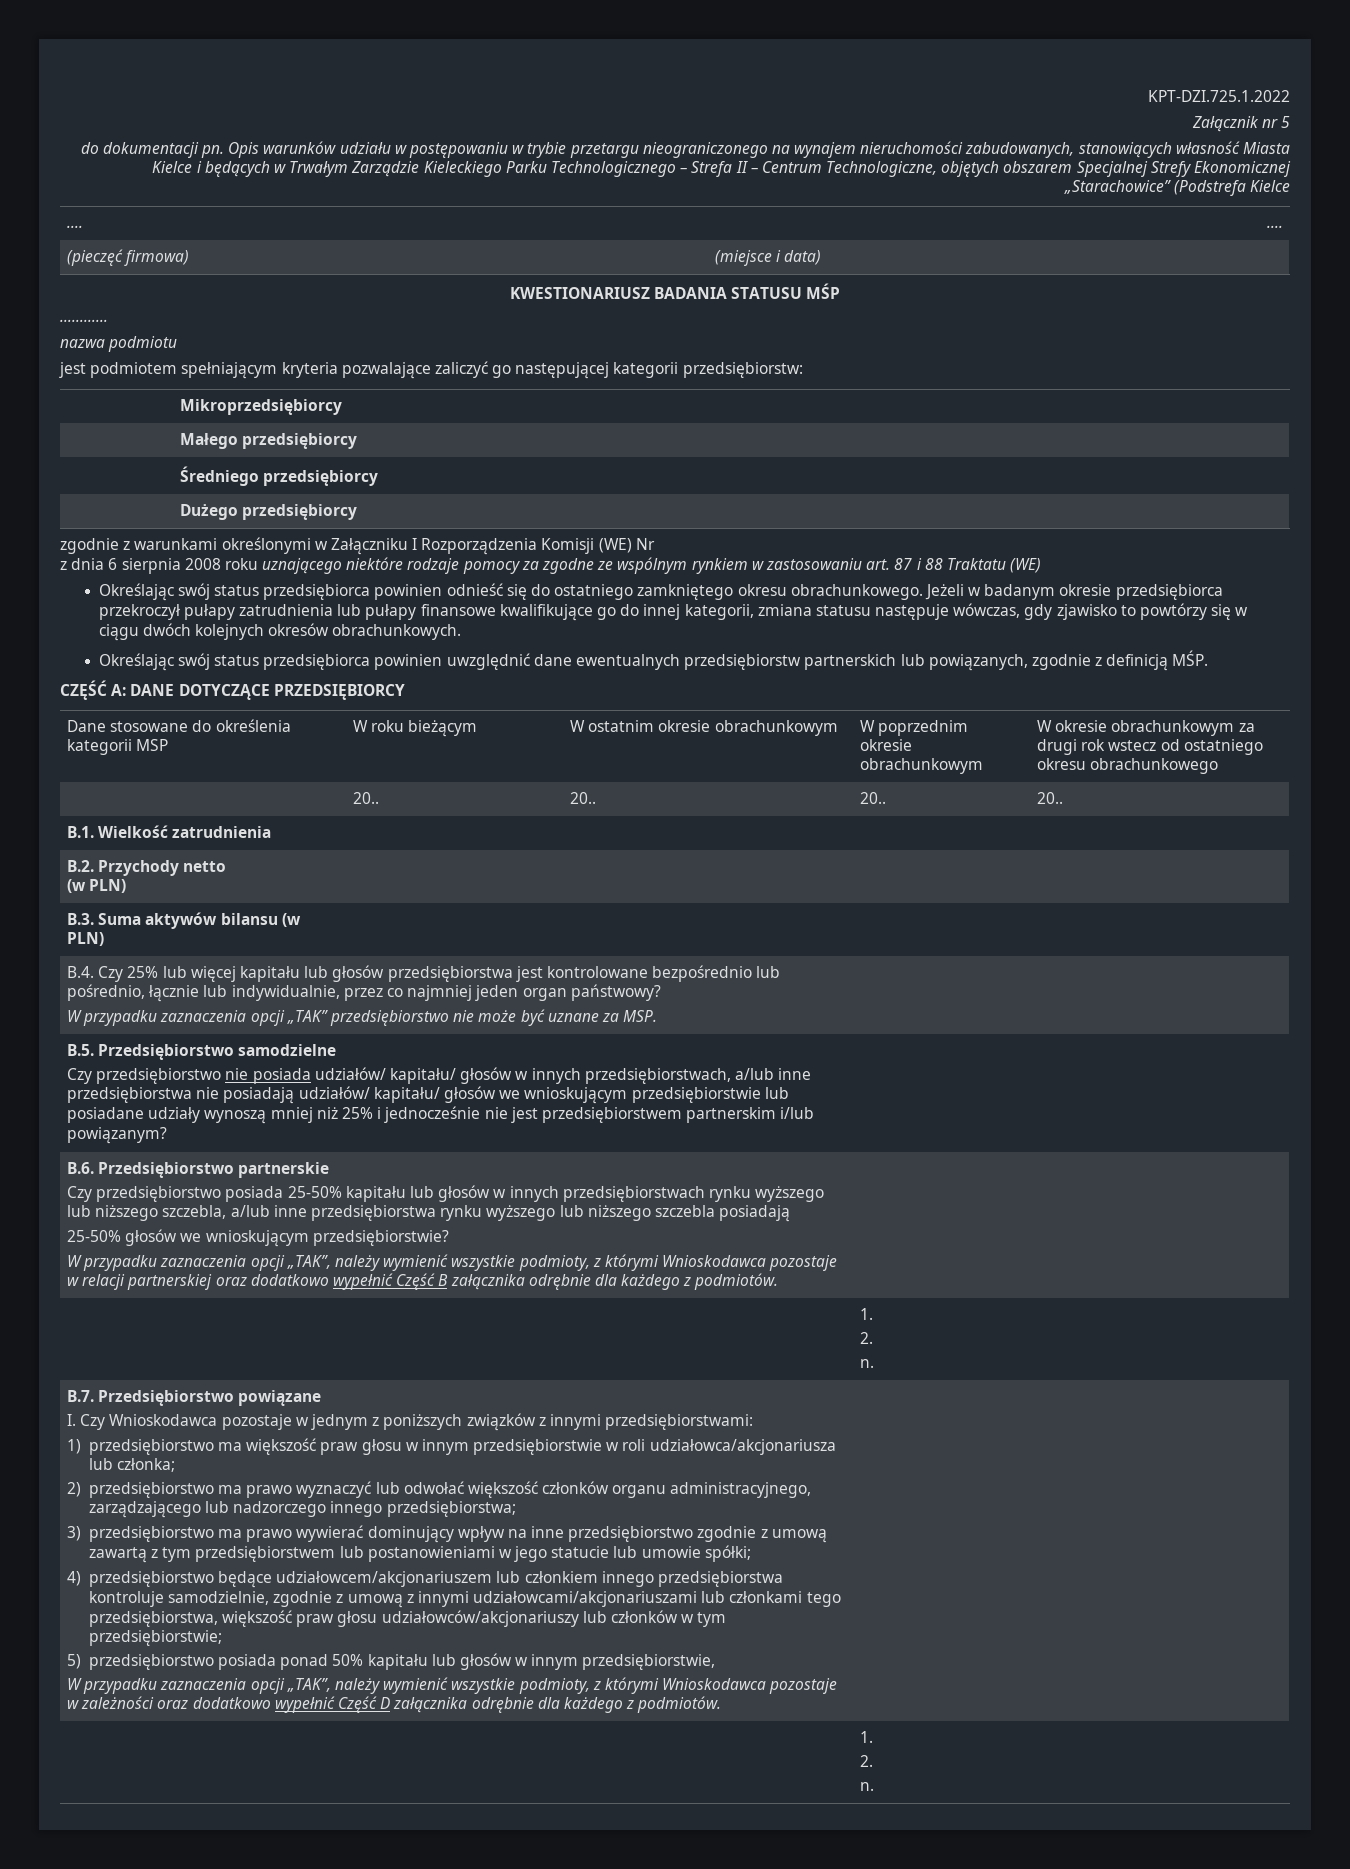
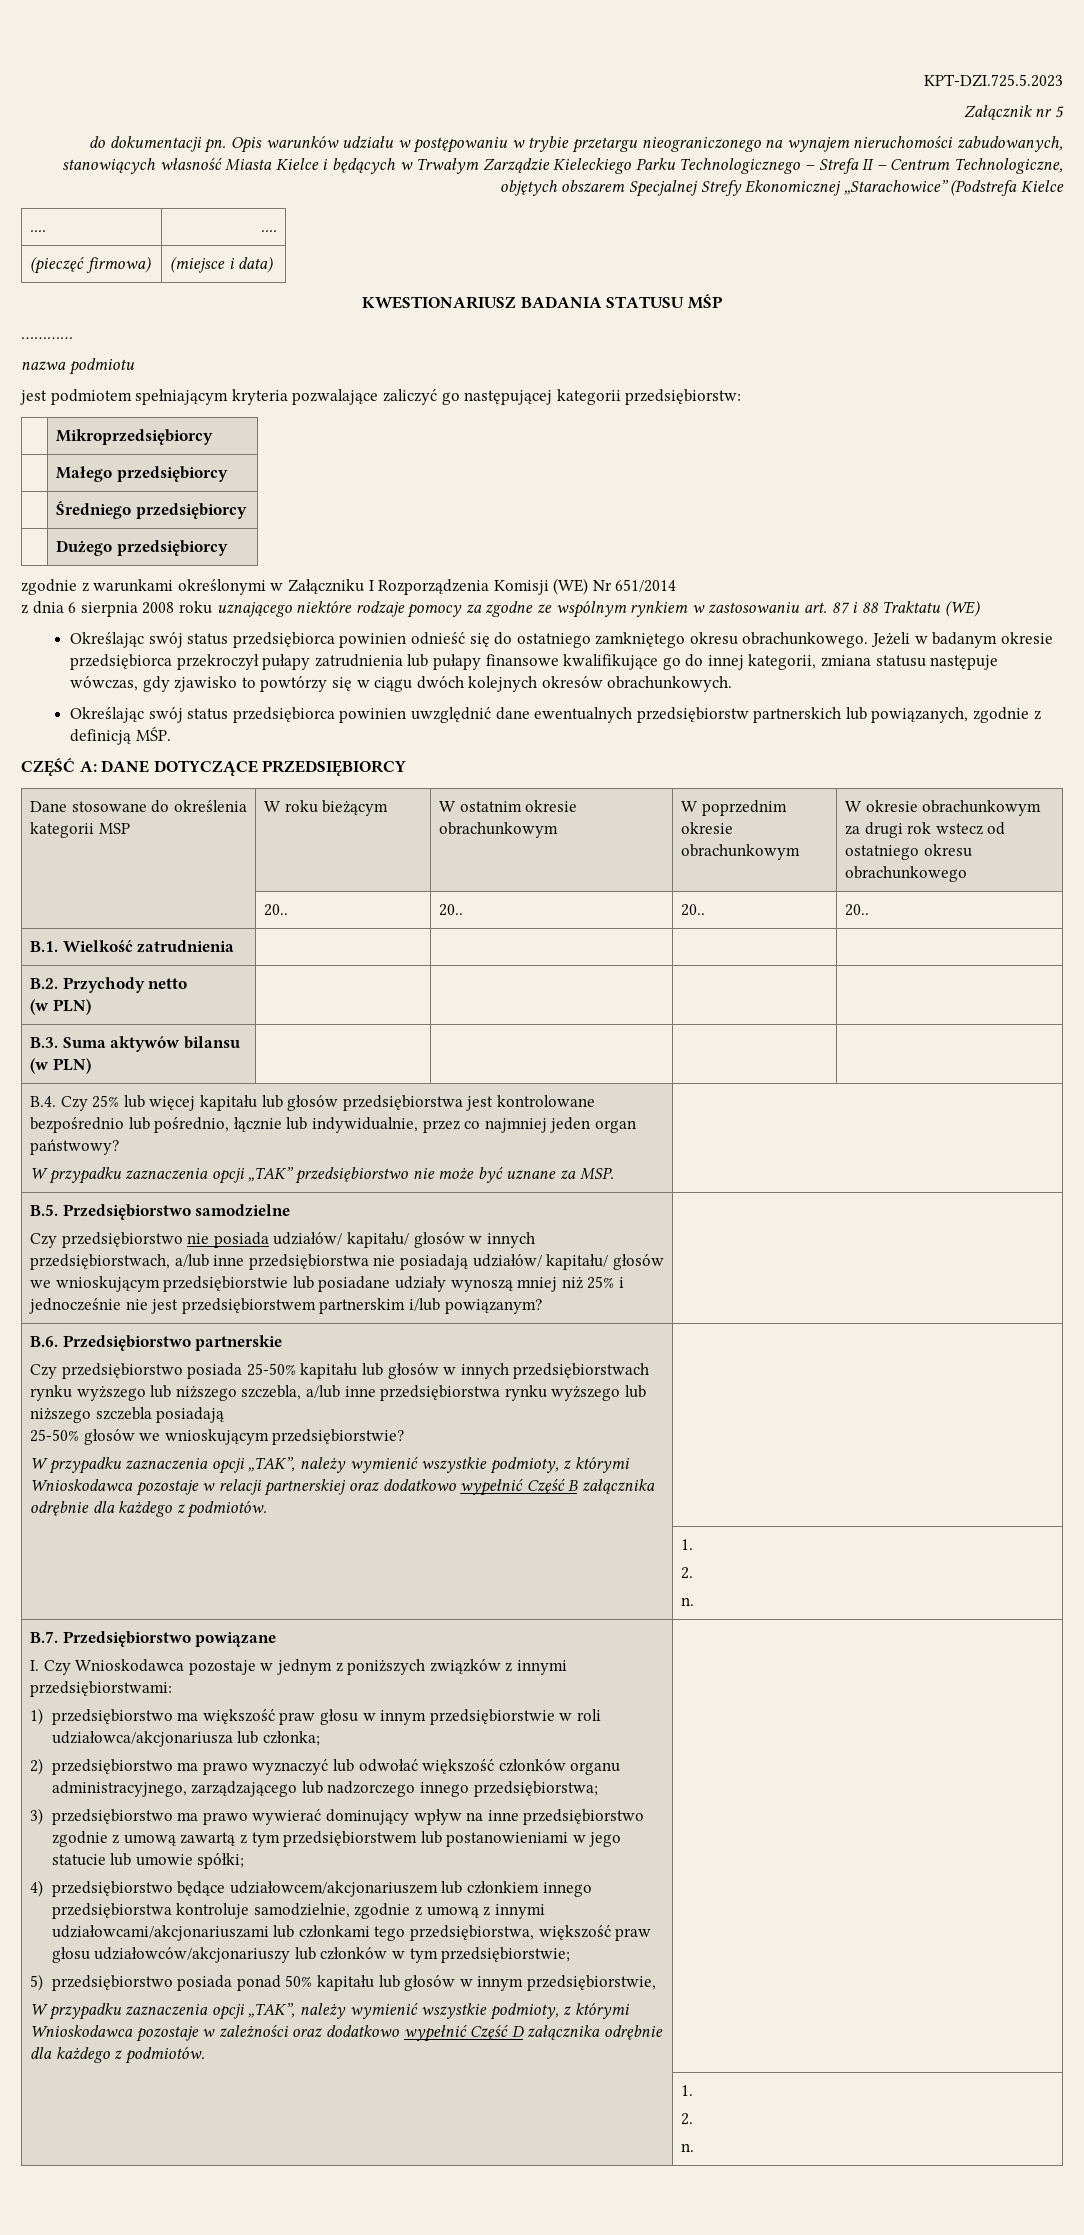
- KPT-DZI.725.1.2022
+ KPT-DZI.725.5.2023
- zgodnie z warunkami określonymi w Załączniku I Rozporządzenia Komisji (WE) Nr
+ zgodnie z warunkami określonymi w Załączniku I Rozporządzenia Komisji (WE) Nr 651/2014

